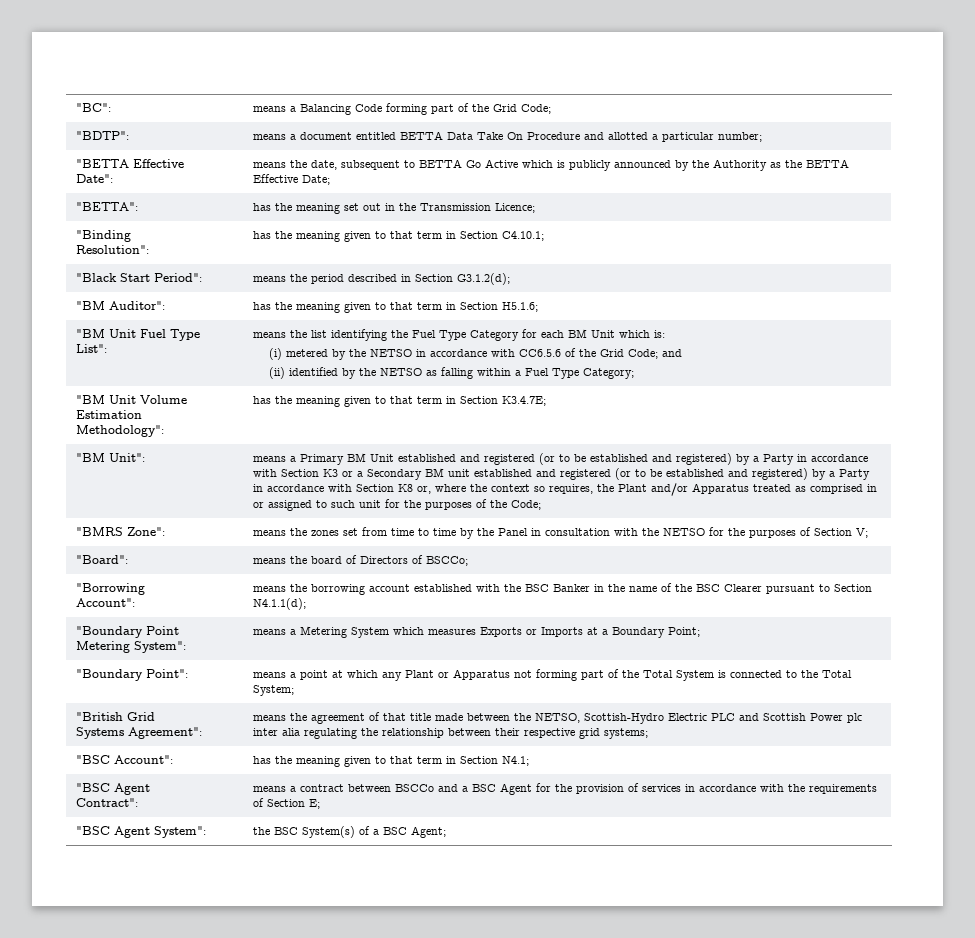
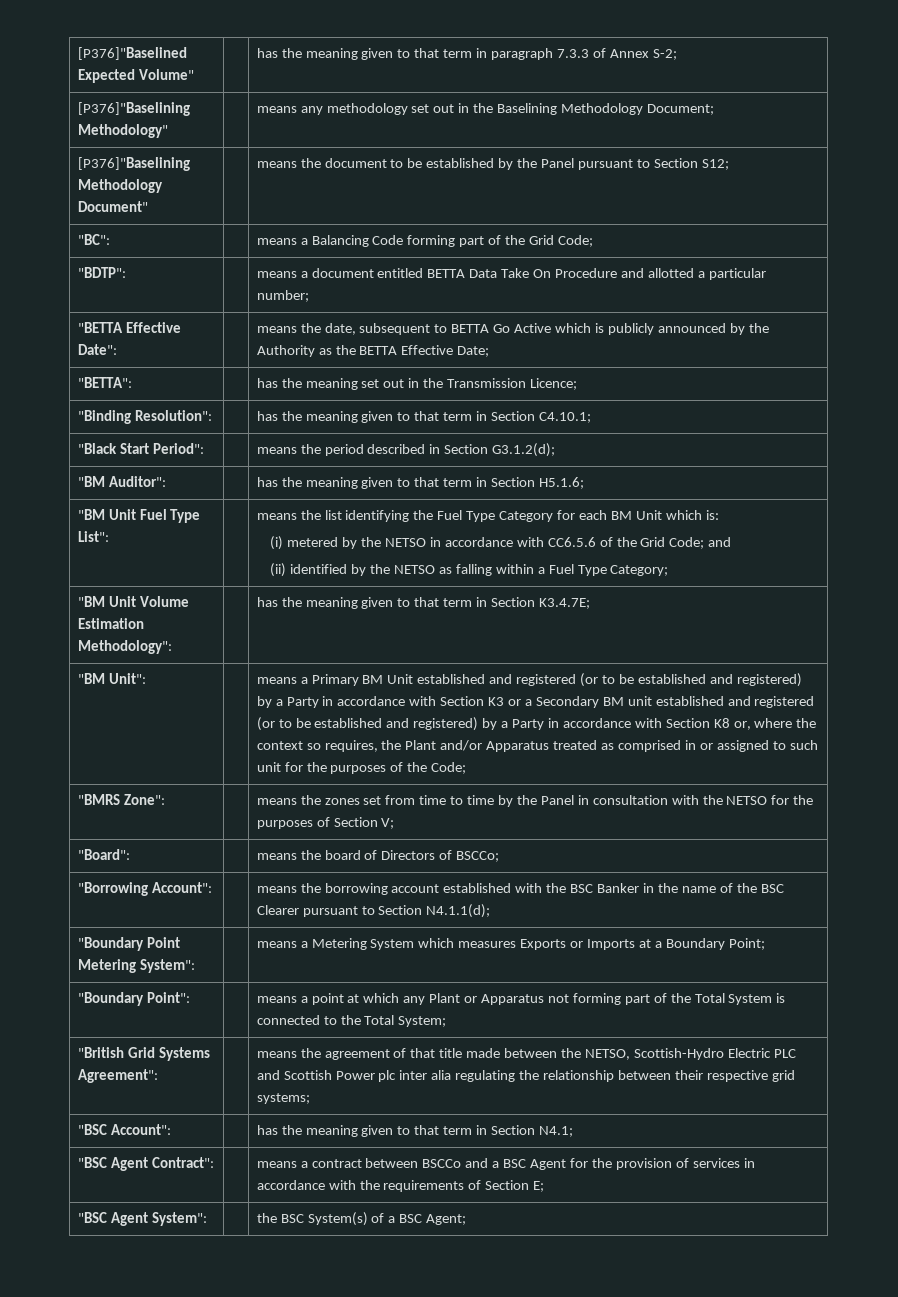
+ [P376]"Baselined Expected Volume" | | has the meaning given to that term in paragraph 7.3.3 of Annex S-2;
+ [P376]"Baselining Methodology" | | means any methodology set out in the Baselining Methodology Document;
+ [P376]"Baselining Methodology Document" | | means the document to be established by the Panel pursuant to Section S12;

